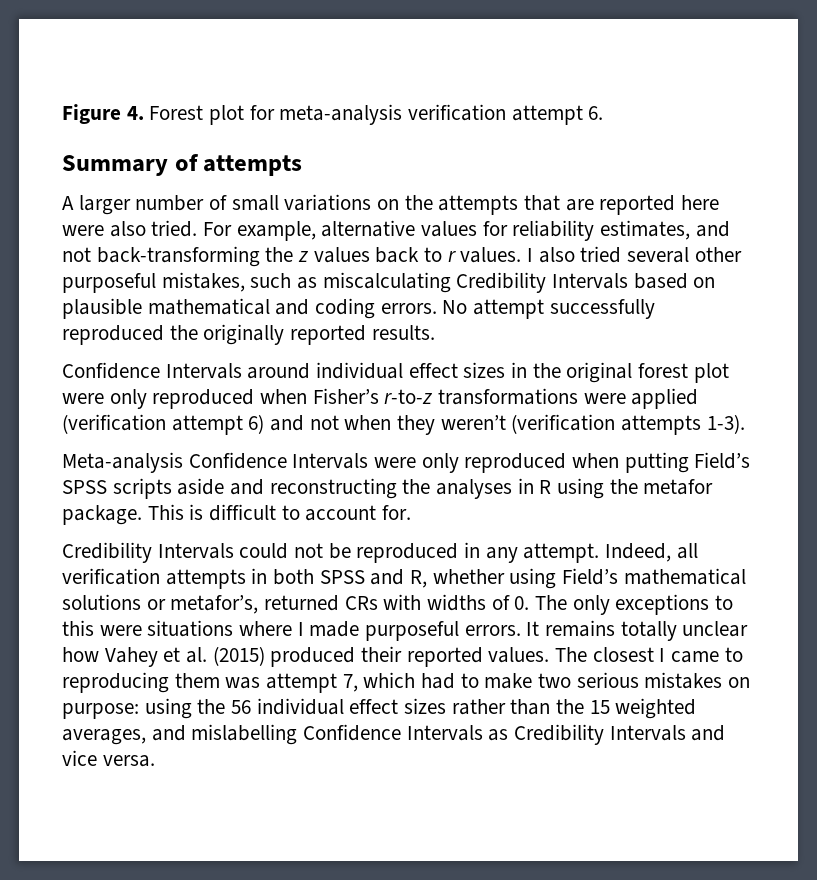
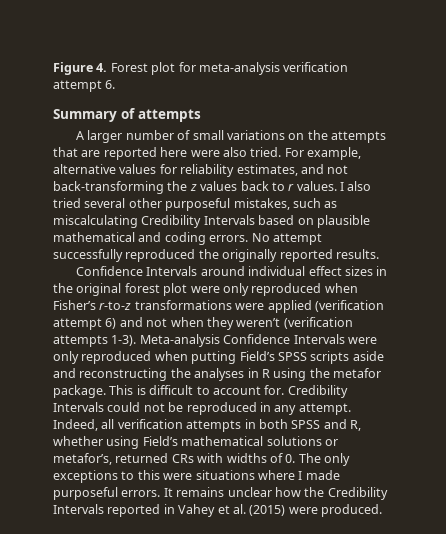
- Confidence Intervals around individual effect sizes in the original forest plot were only reproduced when Fisher’s r-to-z transformations were applied (verification attempt 6) and not when they weren’t (verification attempts 1-3).
- Meta-analysis Confidence Intervals were only reproduced when putting Field’s SPSS scripts aside and reconstructing the analyses in R using the metafor package.
+ Confidence Intervals around individual effect sizes in the original forest plot were only reproduced when Fisher’s r-to-z transformations were applied (verification attempt 6) and not when they weren’t (verification attempts 1-3). Meta-analysis Confidence Intervals were only reproduced when putting Field’s SPSS scripts aside and reconstructing the analyses in R using the metafor package.
- This is difficult to account for.
- Credibility Intervals could not be reproduced in any attempt.
+ This is difficult to account for. Credibility Intervals could not be reproduced in any attempt.
- It remains totally unclear how Vahey et al. (2015) produced their reported values. The closest I came to reproducing them was attempt 7, which had to make two serious mistakes on purpose: using the 56 individual effect sizes rather than the 15 weighted averages, and mislabelling Confidence Intervals as Credibility Intervals and vice versa.
+ It remains unclear how the Credibility Intervals reported in Vahey et al. (2015) were produced.

